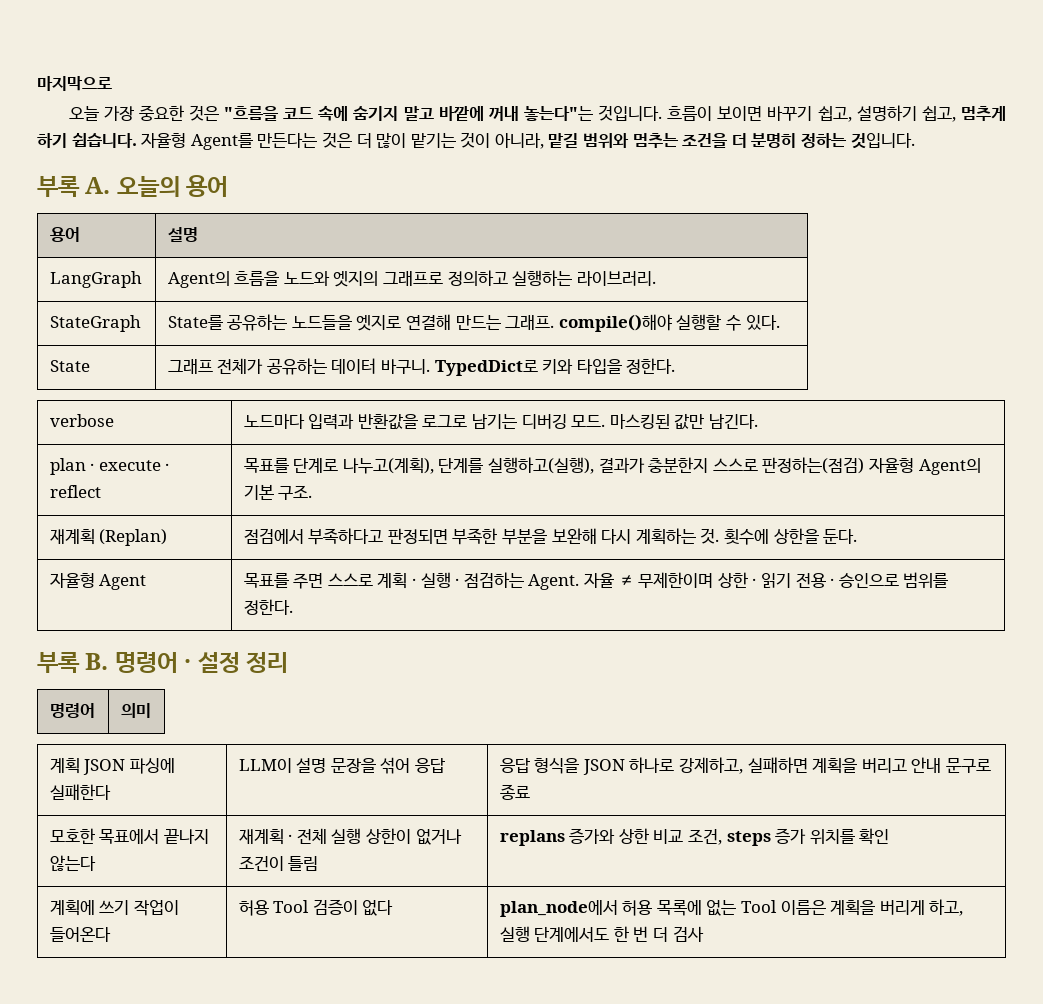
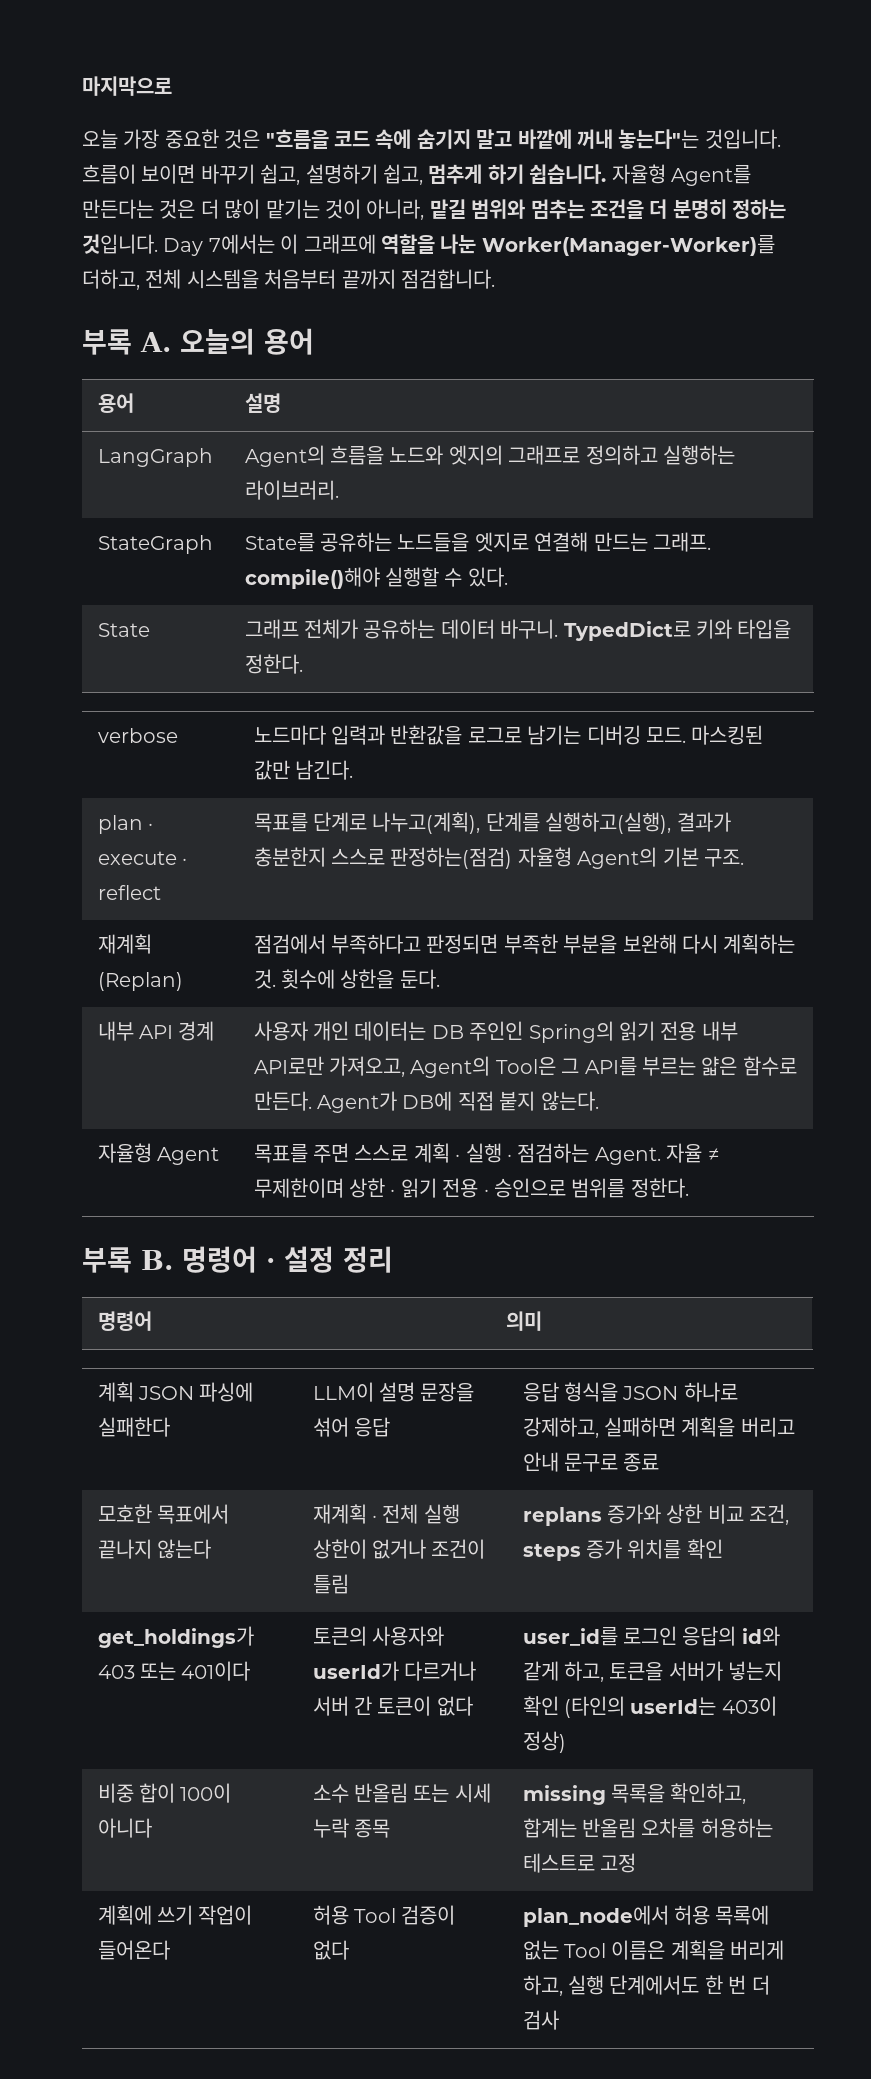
+ Day 7에서는 이 그래프에 역할을 나눈 Worker(Manager-Worker)를 더하고, 전체 시스템을 처음부터 끝까지 점검합니다.
+ 내부 API 경계 | 사용자 개인 데이터는 DB 주인인 Spring의 읽기 전용 내부 API로만 가져오고, Agent의 Tool은 그 API를 부르는 얇은 함수로 만든다. Agent가 DB에 직접 붙지 않는다.
+ get_holdings가 403 또는 401이다 | 토큰의 사용자와 userId가 다르거나 서버 간 토큰이 없다 | user_id를 로그인 응답의 id와 같게 하고, 토큰을 서버가 넣는지 확인 (타인의 userId는 403이 정상)
+ 비중 합이 100이 아니다 | 소수 반올림 또는 시세 누락 종목 | missing 목록을 확인하고, 합계는 반올림 오차를 허용하는 테스트로 고정

